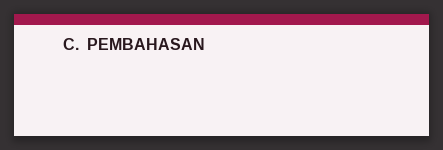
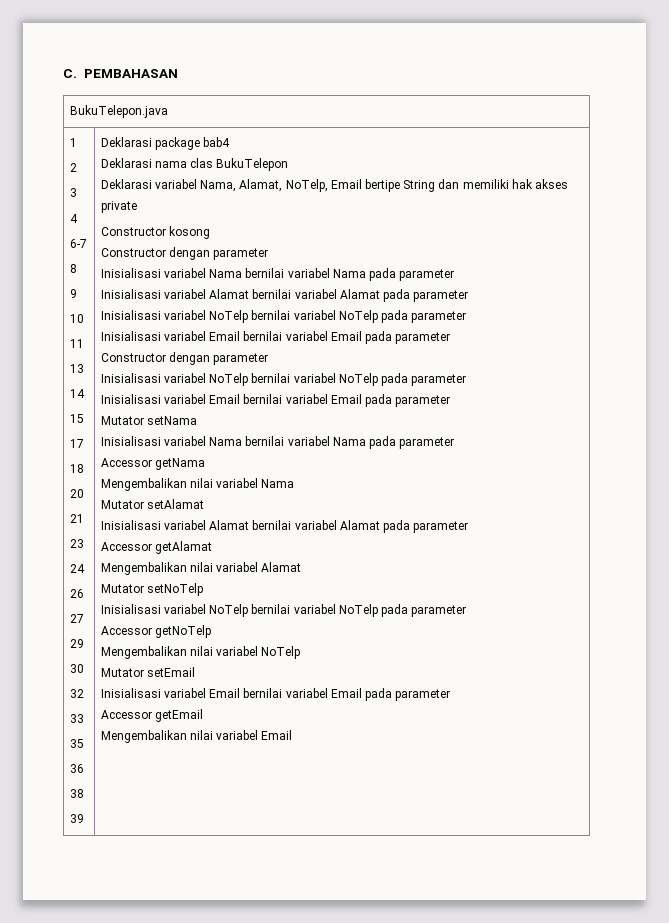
+ BukuTelepon.java
+ 1
+ 2
+ 3
+ 4
+ 6-7
+ 8
+ 9
+ 10
+ 11
+ 13
+ 14
+ 15
+ 17
+ 18
+ 20
+ 21
+ 23
+ 24
+ 26
+ 27
+ 29
+ 30
+ 32
+ 33
+ 35
+ 36
+ 38
+ 39 | Deklarasi package bab4
+ Deklarasi nama clas BukuTelepon
+ Deklarasi variabel Nama, Alamat, NoTelp, Email bertipe String dan memiliki hak akses private
+ Constructor kosong
+ Constructor dengan parameter
+ Inisialisasi variabel Nama bernilai variabel Nama pada parameter
+ Inisialisasi variabel Alamat bernilai variabel Alamat pada parameter
+ Inisialisasi variabel NoTelp bernilai variabel NoTelp pada parameter
+ Inisialisasi variabel Email bernilai variabel Email pada parameter
+ Constructor dengan parameter
+ Inisialisasi variabel NoTelp bernilai variabel NoTelp pada parameter
+ Inisialisasi variabel Email bernilai variabel Email pada parameter
+ Mutator setNama
+ Inisialisasi variabel Nama bernilai variabel Nama pada parameter
+ Accessor getNama
+ Mengembalikan nilai variabel Nama
+ Mutator setAlamat
+ Inisialisasi variabel Alamat bernilai variabel Alamat pada parameter
+ Accessor getAlamat
+ Mengembalikan nilai variabel Alamat
+ Mutator setNoTelp
+ Inisialisasi variabel NoTelp bernilai variabel NoTelp pada parameter
+ Accessor getNoTelp
+ Mengembalikan nilai variabel NoTelp
+ Mutator setEmail
+ Inisialisasi variabel Email bernilai variabel Email pada parameter
+ Accessor getEmail
+ Mengembalikan nilai variabel Email

